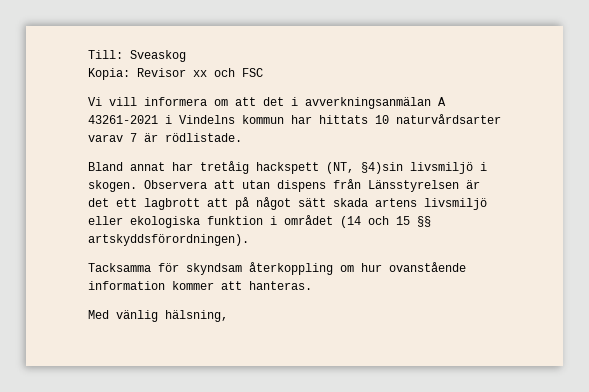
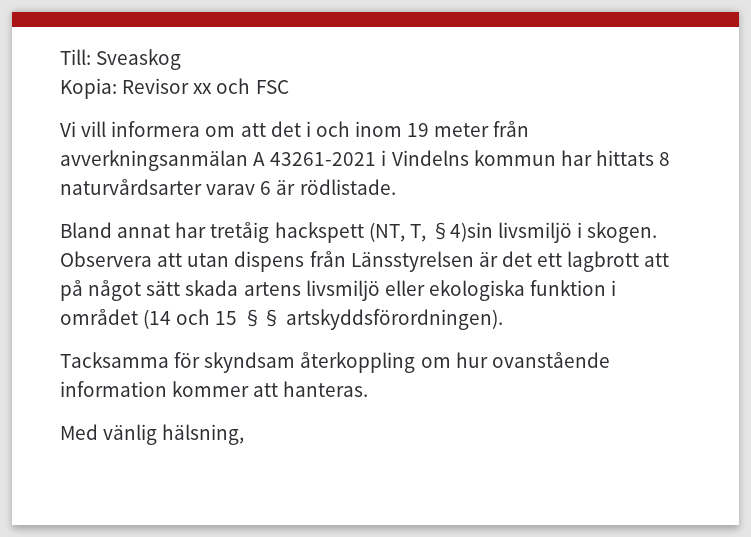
- Vi vill informera om att det i avverkningsanmälan A 43261-2021 i Vindelns kommun har hittats 10 naturvårdsarter varav 7 är rödlistade.
+ Vi vill informera om att det i och inom 19 meter från avverkningsanmälan A 43261-2021 i Vindelns kommun har hittats 8 naturvårdsarter varav 6 är rödlistade.
- Bland annat har tretåig hackspett (NT, §4)sin livsmiljö i skogen.
+ Bland annat har tretåig hackspett (NT, T, §4)sin livsmiljö i skogen.

